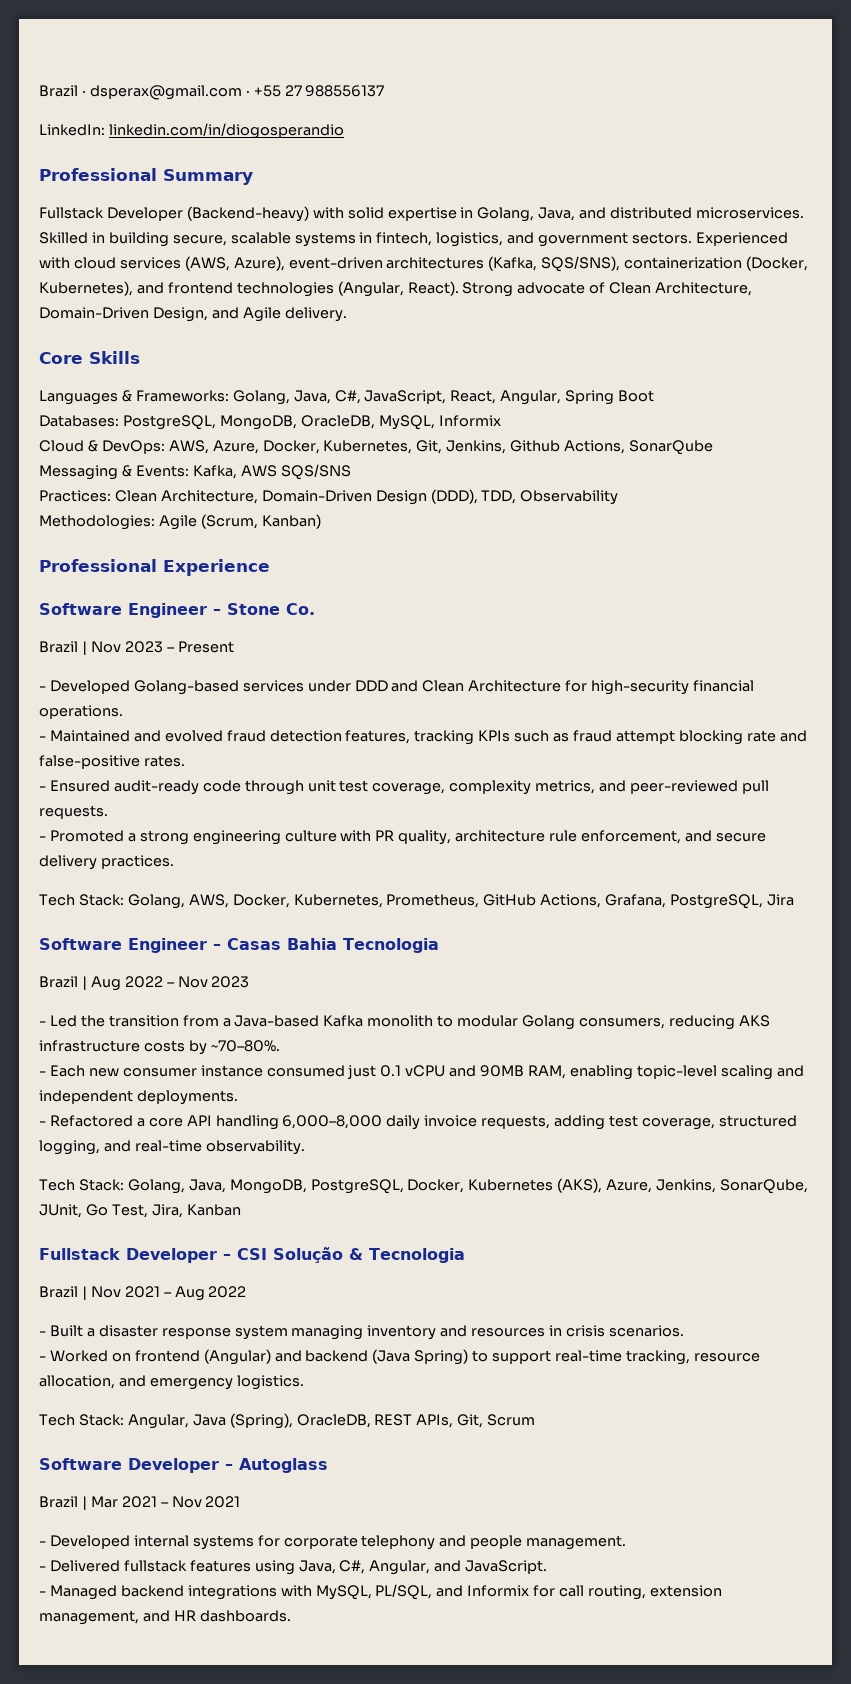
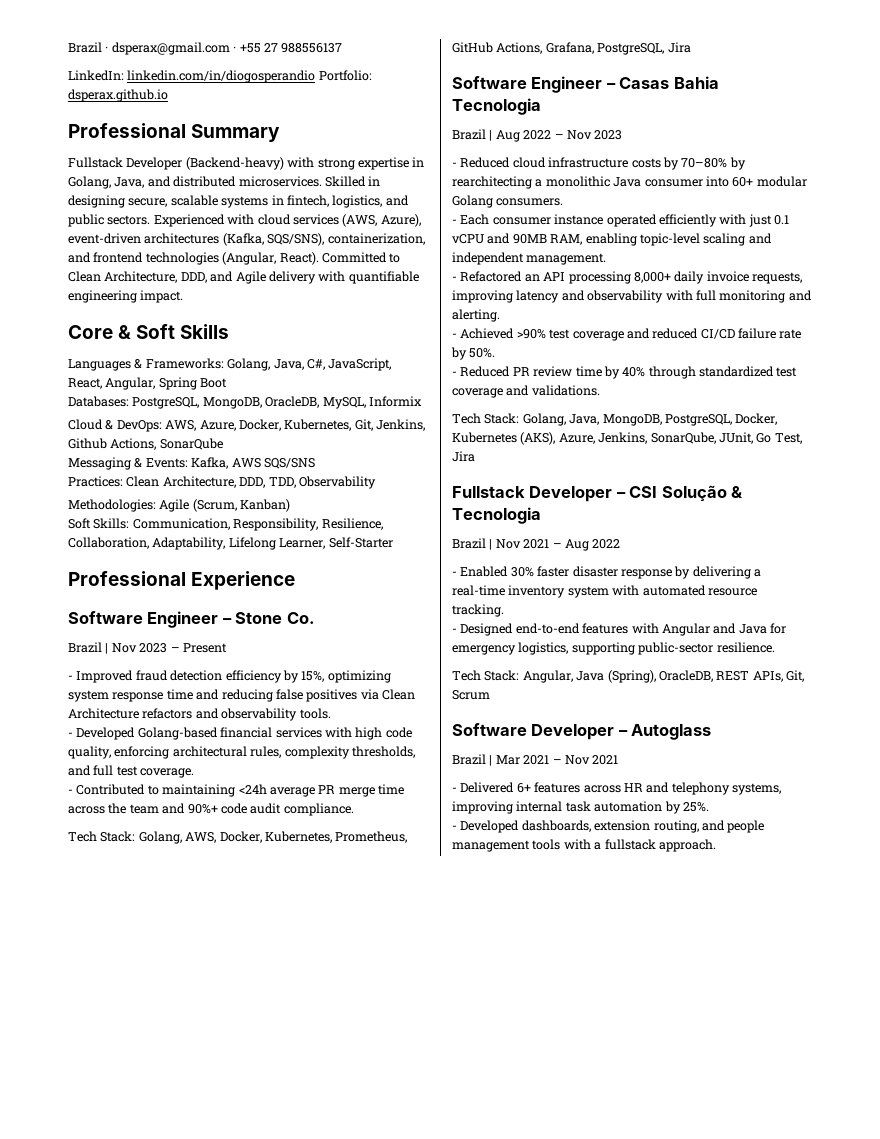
- LinkedIn: linkedin.com/in/diogosperandio
+ LinkedIn: linkedin.com/in/diogosperandio Portfolio: dsperax.github.io
- Fullstack Developer (Backend-heavy) with solid expertise in Golang, Java, and distributed microservices.
+ Fullstack Developer (Backend-heavy) with strong expertise in Golang, Java, and distributed microservices.
- Skilled in building secure, scalable systems in fintech, logistics, and government sectors.
+ Skilled in designing secure, scalable systems in fintech, logistics, and public sectors.
- Experienced with cloud services (AWS, Azure), event-driven architectures (Kafka, SQS/SNS), containerization (Docker, Kubernetes), and frontend technologies (Angular, React).
+ Experienced with cloud services (AWS, Azure), event-driven architectures (Kafka, SQS/SNS), containerization, and frontend technologies (Angular, React).
- Strong advocate of Clean Architecture, Domain-Driven Design, and Agile delivery.
+ Committed to Clean Architecture, DDD, and Agile delivery with quantifiable engineering impact.
- Core Skills
+ Core & Soft Skills
- Practices: Clean Architecture, Domain-Driven Design (DDD), TDD, Observability
+ Practices: Clean Architecture, DDD, TDD, Observability
+ Soft Skills: Communication, Responsibility, Resilience, Collaboration, Adaptability, Lifelong Learner, Self-Starter
- - Developed Golang-based services under DDD and Clean Architecture for high-security financial operations.
- - Maintained and evolved fraud detection features, tracking KPIs such as fraud attempt blocking rate and false-positive rates.
- - Ensured audit-ready code through unit test coverage, complexity metrics, and peer-reviewed pull requests.
- - Promoted a strong engineering culture with PR quality, architecture rule enforcement, and secure delivery practices.
+ - Improved fraud detection efficiency by 15%, optimizing system response time and reducing false positives via Clean Architecture refactors and observability tools.
+ - Developed Golang-based financial services with high code quality, enforcing architectural rules, complexity thresholds, and full test coverage.
+ - Contributed to maintaining <24h average PR merge time across the team and 90%+ code audit compliance.
- - Led the transition from a Java-based Kafka monolith to modular Golang consumers, reducing AKS infrastructure costs by ~70–80%.
+ - Reduced cloud infrastructure costs by 70–80% by rearchitecting a monolithic Java consumer into 60+ modular Golang consumers.
- - Each new consumer instance consumed just 0.1 vCPU and 90MB RAM, enabling topic-level scaling and independent deployments.
+ - Each consumer instance operated efficiently with just 0.1 vCPU and 90MB RAM, enabling topic-level scaling and independent management.
- - Refactored a core API handling 6,000–8,000 daily invoice requests, adding test coverage, structured logging, and real-time observability.
+ - Refactored an API processing 8,000+ daily invoice requests, improving latency and observability with full monitoring and alerting.
+ - Achieved >90% test coverage and reduced CI/CD failure rate by 50%.
+ - Reduced PR review time by 40% through standardized test coverage and validations.
- Tech Stack: Golang, Java, MongoDB, PostgreSQL, Docker, Kubernetes (AKS), Azure, Jenkins, SonarQube, JUnit, Go Test, Jira, Kanban
+ Tech Stack: Golang, Java, MongoDB, PostgreSQL, Docker, Kubernetes (AKS), Azure, Jenkins, SonarQube, JUnit, Go Test, Jira
- - Built a disaster response system managing inventory and resources in crisis scenarios.
- - Worked on frontend (Angular) and backend (Java Spring) to support real-time tracking, resource allocation, and emergency logistics.
+ - Enabled 30% faster disaster response by delivering a real-time inventory system with automated resource tracking.
+ - Designed end-to-end features with Angular and Java for emergency logistics, supporting public-sector resilience.
- - Developed internal systems for corporate telephony and people management.
- - Delivered fullstack features using Java, C#, Angular, and JavaScript.
- - Managed backend integrations with MySQL, PL/SQL, and Informix for call routing, extension management, and HR dashboards.
+ - Delivered 6+ features across HR and telephony systems, improving internal task automation by 25%.
+ - Developed dashboards, extension routing, and people management tools with a fullstack approach.

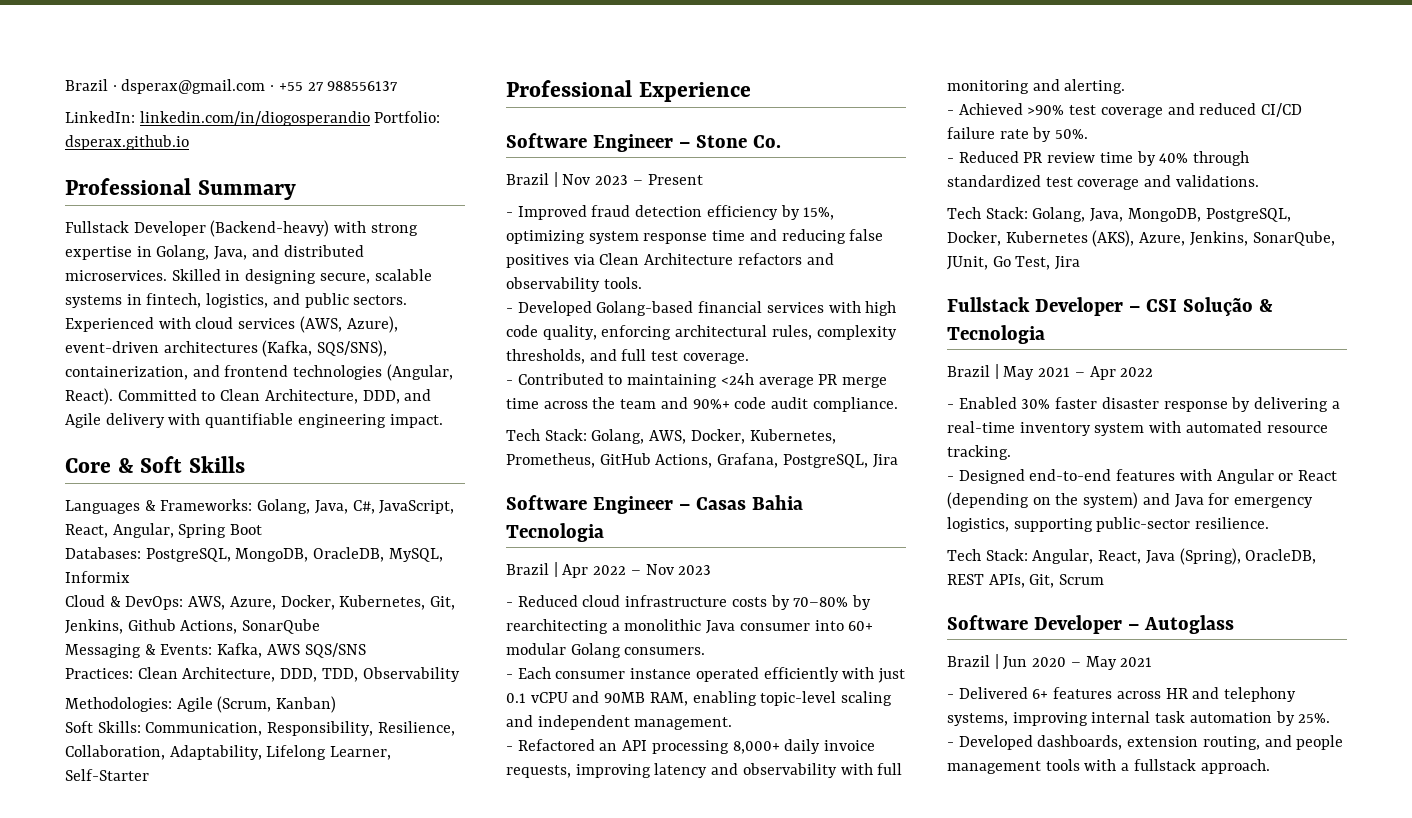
- Brazil | Aug 2022 – Nov 2023
+ Brazil | Apr 2022 – Nov 2023
- Brazil | Nov 2021 – Aug 2022
+ Brazil | May 2021 – Apr 2022
- - Designed end-to-end features with Angular and Java for emergency logistics, supporting public-sector resilience.
+ - Designed end-to-end features with Angular or React (depending on the system) and Java for emergency logistics, supporting public-sector resilience.
- Tech Stack: Angular, Java (Spring), OracleDB, REST APIs, Git, Scrum
+ Tech Stack: Angular, React, Java (Spring), OracleDB, REST APIs, Git, Scrum
- Brazil | Mar 2021 – Nov 2021
+ Brazil | Jun 2020 – May 2021

